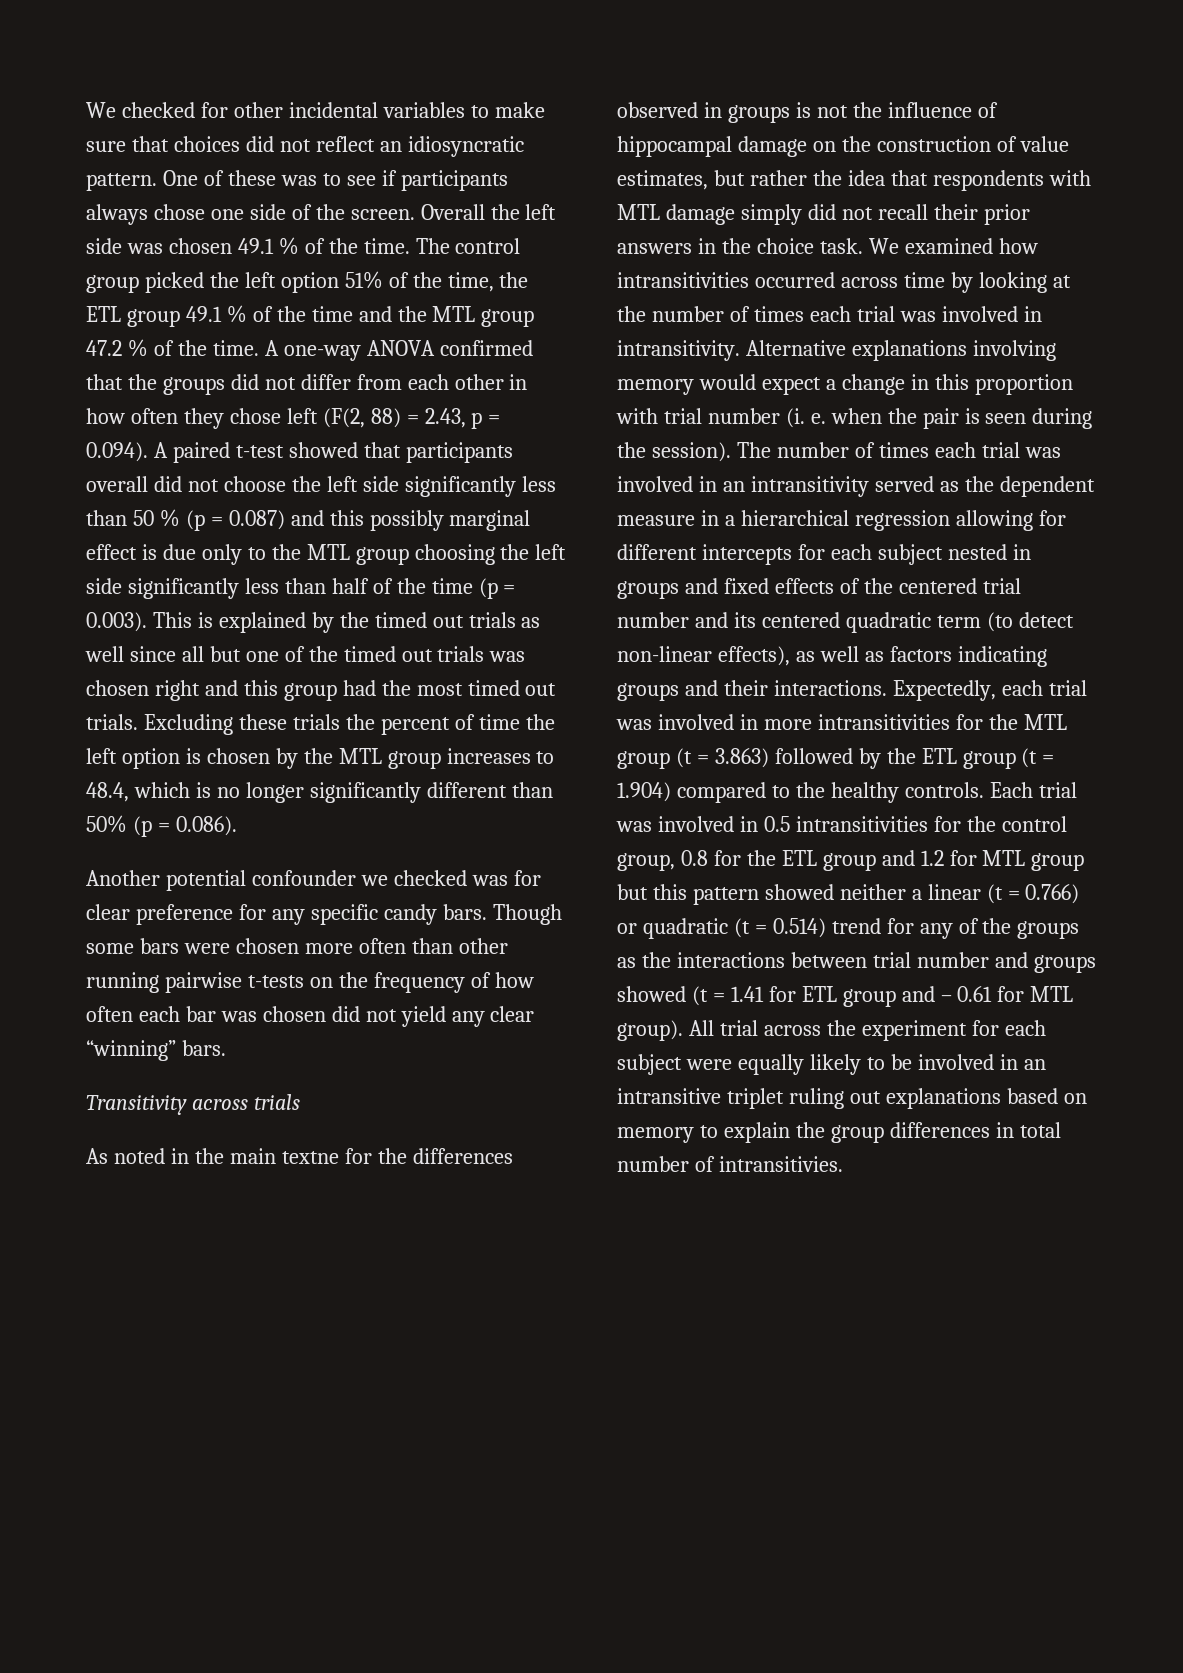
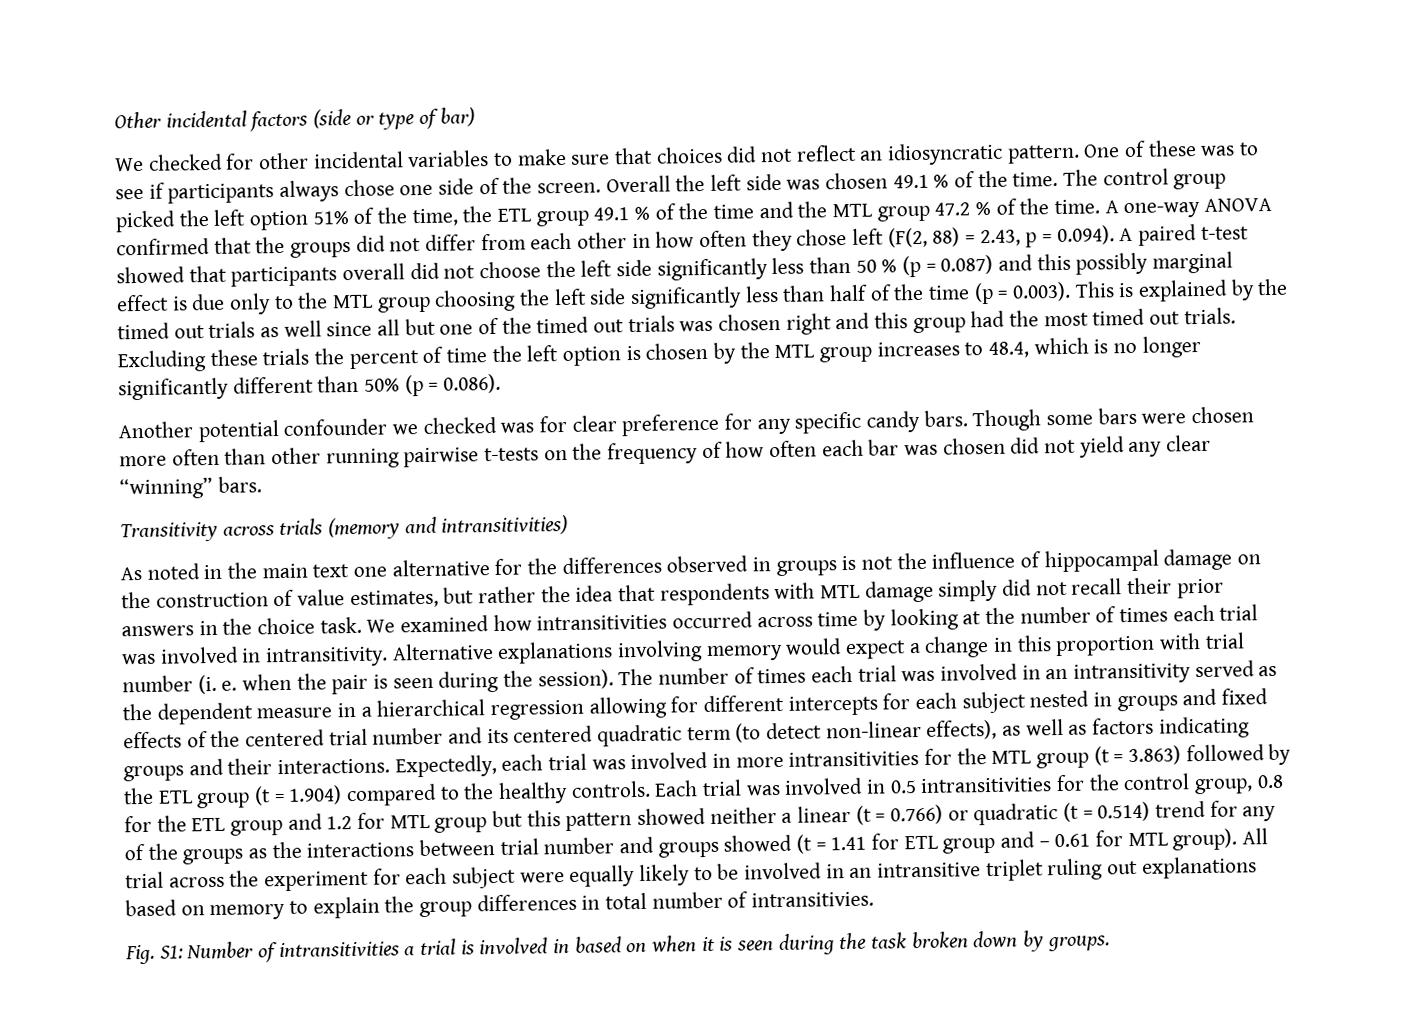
+ Other incidental factors (side or type of bar)
- Transitivity across trials
+ Transitivity across trials (memory and intransitivities)
- As noted in the main textne for the differences observed in groups is not the influence of hippocampal damage on the construction of value estimates, but rather the idea that respondents with MTL damage simply did not recall their prior answers in the choice task.
+ As noted in the main text one alternative for the differences observed in groups is not the influence of hippocampal damage on the construction of value estimates, but rather the idea that respondents with MTL damage simply did not recall their prior answers in the choice task.
+ Fig. S1: Number of intransitivities a trial is involved in based on when it is seen during the task broken down by groups.

